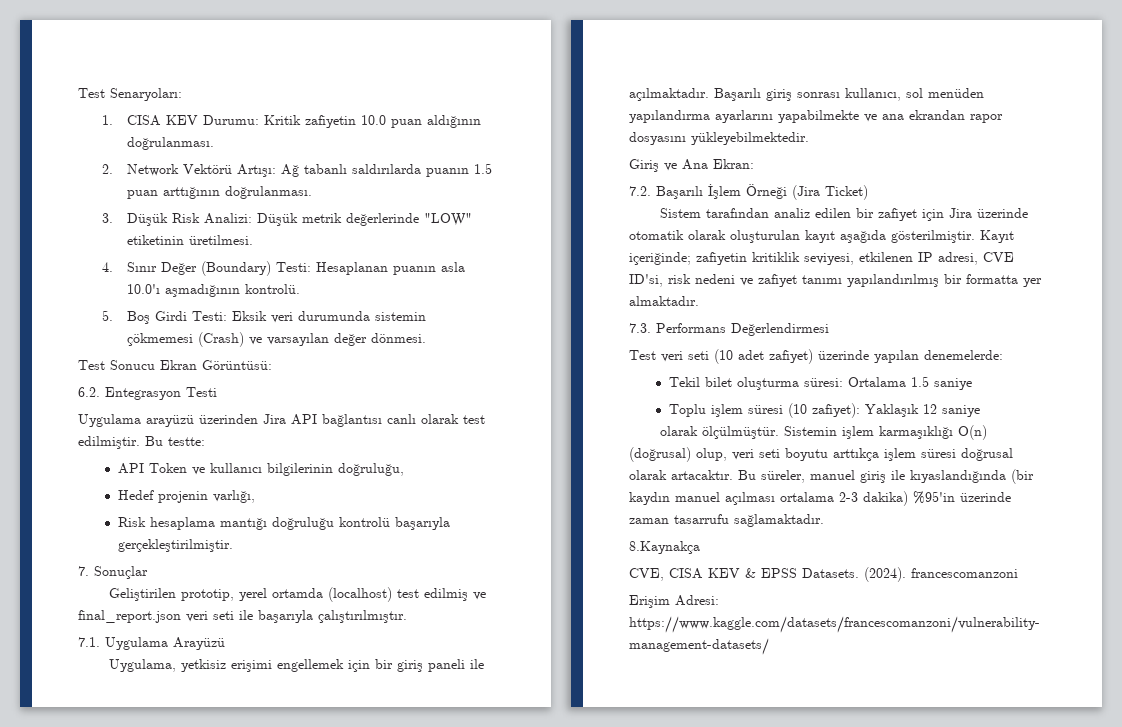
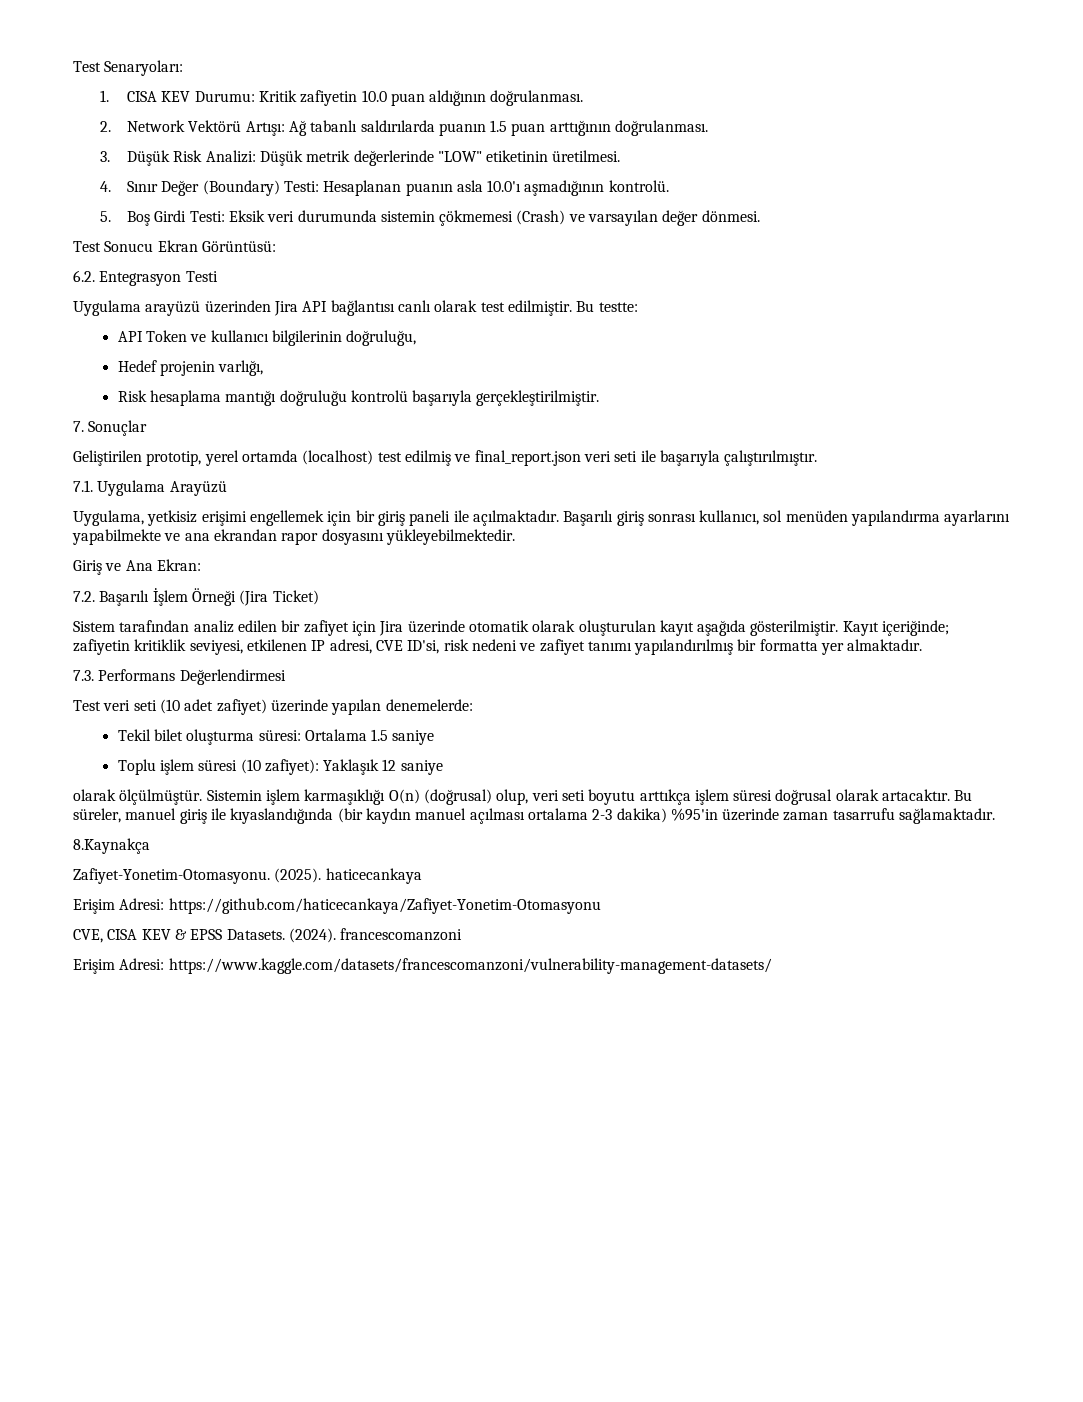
+ Zafiyet-Yonetim-Otomasyonu. (2025). haticecankaya
+ Erişim Adresi: https://github.com/haticecankaya/Zafiyet-Yonetim-Otomasyonu

